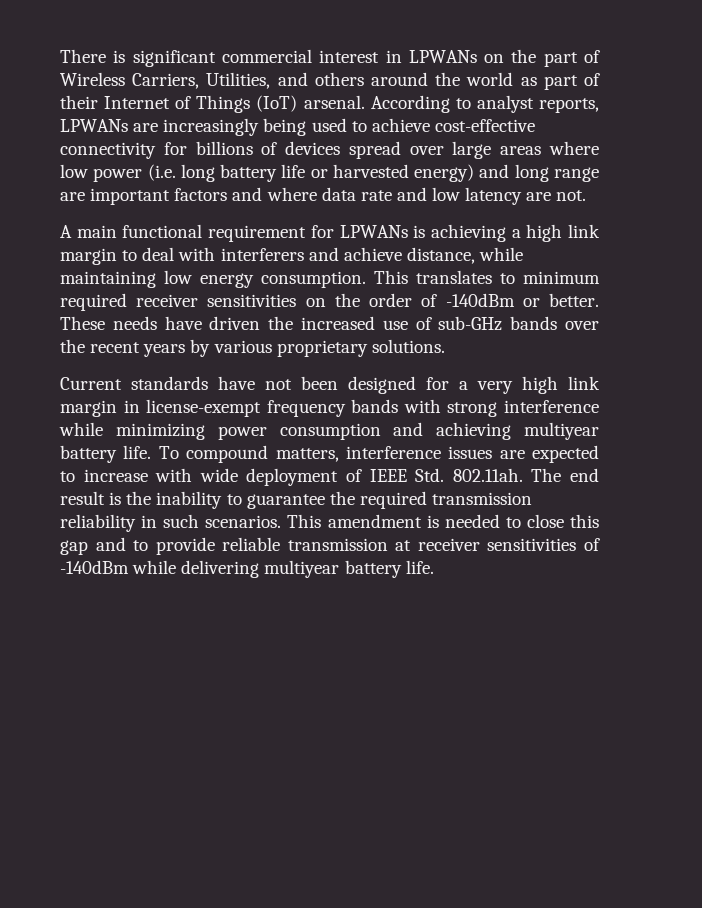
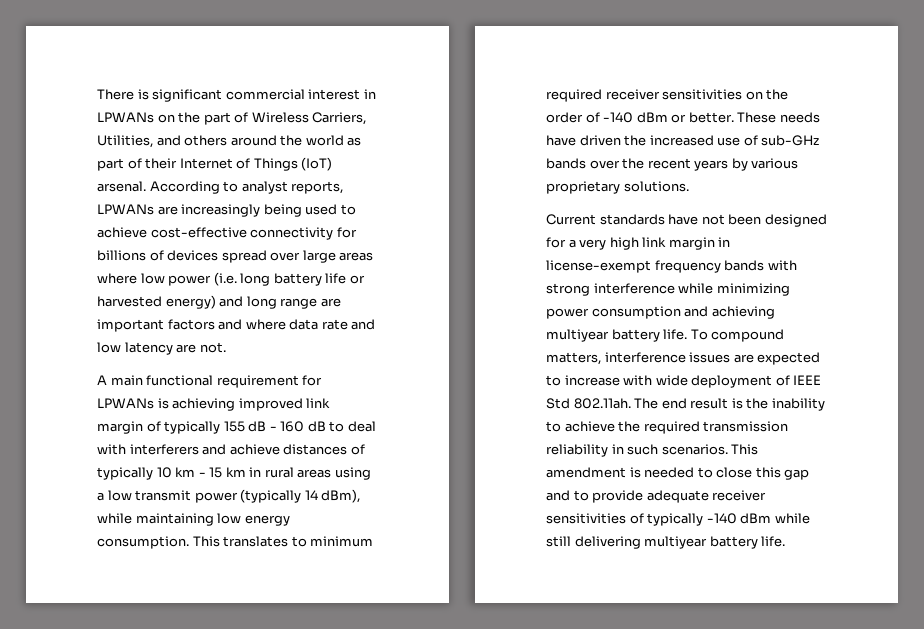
- A main functional requirement for LPWANs is achieving a high link margin to deal with interferers and achieve distance, while maintaining low energy consumption.
+ A main functional requirement for LPWANs is achieving improved link margin of typically 155 dB - 160 dB to deal with interferers and achieve distances of typically 10 km - 15 km in rural areas using a low transmit power (typically 14 dBm), while maintaining low energy consumption.
- This translates to minimum required receiver sensitivities on the order of -140dBm or better.
+ This translates to minimum required receiver sensitivities on the order of -140 dBm or better.
- To compound matters, interference issues are expected to increase with wide deployment of IEEE Std. 802.11ah. The end result is the inability to guarantee the required transmission reliability in such scenarios.
+ To compound matters, interference issues are expected to increase with wide deployment of IEEE Std 802.11ah. The end result is the inability to achieve the required transmission reliability in such scenarios.
- This amendment is needed to close this gap and to provide reliable transmission at receiver sensitivities of -140dBm while delivering multiyear battery life.
+ This amendment is needed to close this gap and to provide adequate receiver sensitivities of typically -140 dBm while still delivering multiyear battery life.

